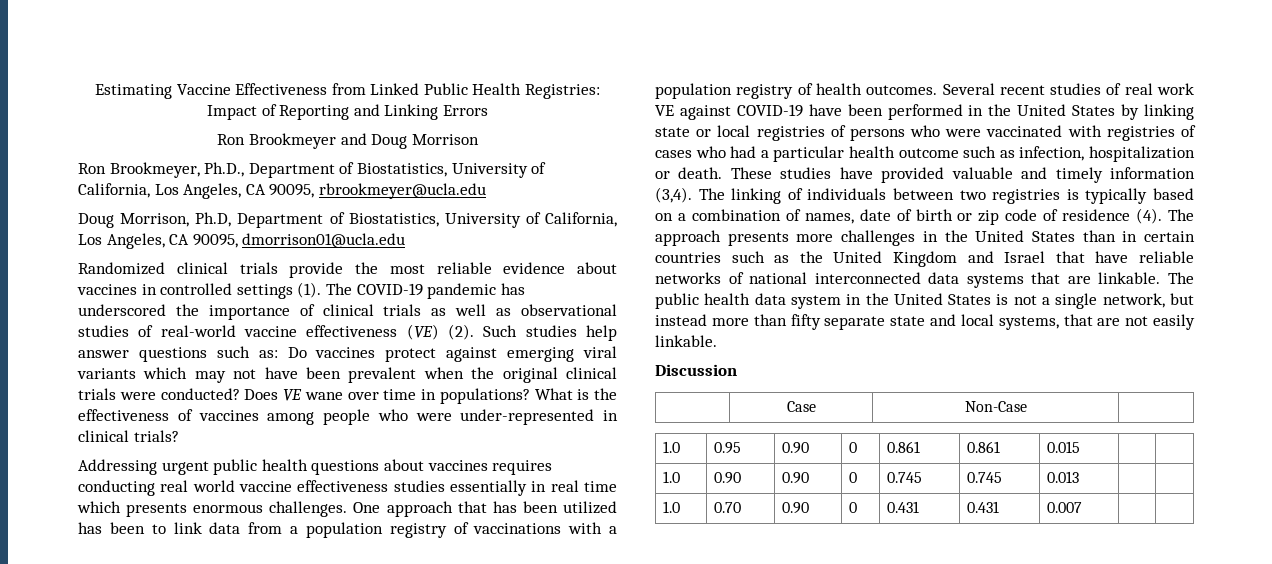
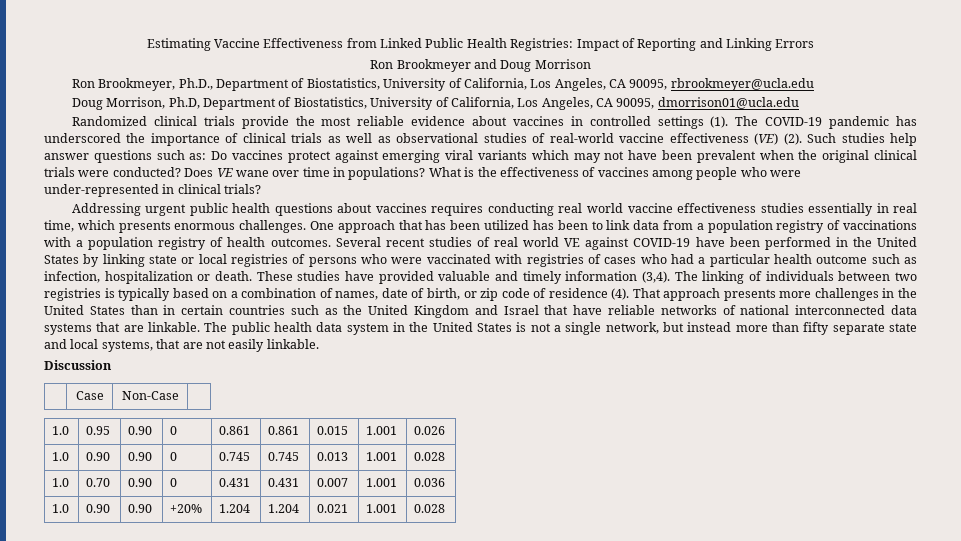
- Addressing urgent public health questions about vaccines requires conducting real world vaccine effectiveness studies essentially in real time which presents enormous challenges.
+ Addressing urgent public health questions about vaccines requires conducting real world vaccine effectiveness studies essentially in real time, which presents enormous challenges.
- Several recent studies of real work VE against COVID-19 have been performed in the United States by linking state or local registries of persons who were vaccinated with registries of cases who had a particular health outcome such as infection, hospitalization or death.
+ Several recent studies of real world VE against COVID-19 have been performed in the United States by linking state or local registries of persons who were vaccinated with registries of cases who had a particular health outcome such as infection, hospitalization or death.
- The linking of individuals between two registries is typically based on a combination of names, date of birth or zip code of residence (4).
+ The linking of individuals between two registries is typically based on a combination of names, date of birth, or zip code of residence (4).
- The approach presents more challenges in the United States than in certain countries such as the United Kingdom and Israel that have reliable networks of national interconnected data systems that are linkable.
+ That approach presents more challenges in the United States than in certain countries such as the United Kingdom and Israel that have reliable networks of national interconnected data systems that are linkable.
- 1.0 | 0.95 | 0.90 | 0 | 0.861 | 0.861 | 0.015 | |
+ 1.0 | 0.95 | 0.90 | 0 | 0.861 | 0.861 | 0.015 | 1.001 | 0.026
- 1.0 | 0.90 | 0.90 | 0 | 0.745 | 0.745 | 0.013 | |
+ 1.0 | 0.90 | 0.90 | 0 | 0.745 | 0.745 | 0.013 | 1.001 | 0.028
- 1.0 | 0.70 | 0.90 | 0 | 0.431 | 0.431 | 0.007 | |
+ 1.0 | 0.70 | 0.90 | 0 | 0.431 | 0.431 | 0.007 | 1.001 | 0.036
+ 1.0 | 0.90 | 0.90 | +20% | 1.204 | 1.204 | 0.021 | 1.001 | 0.028

